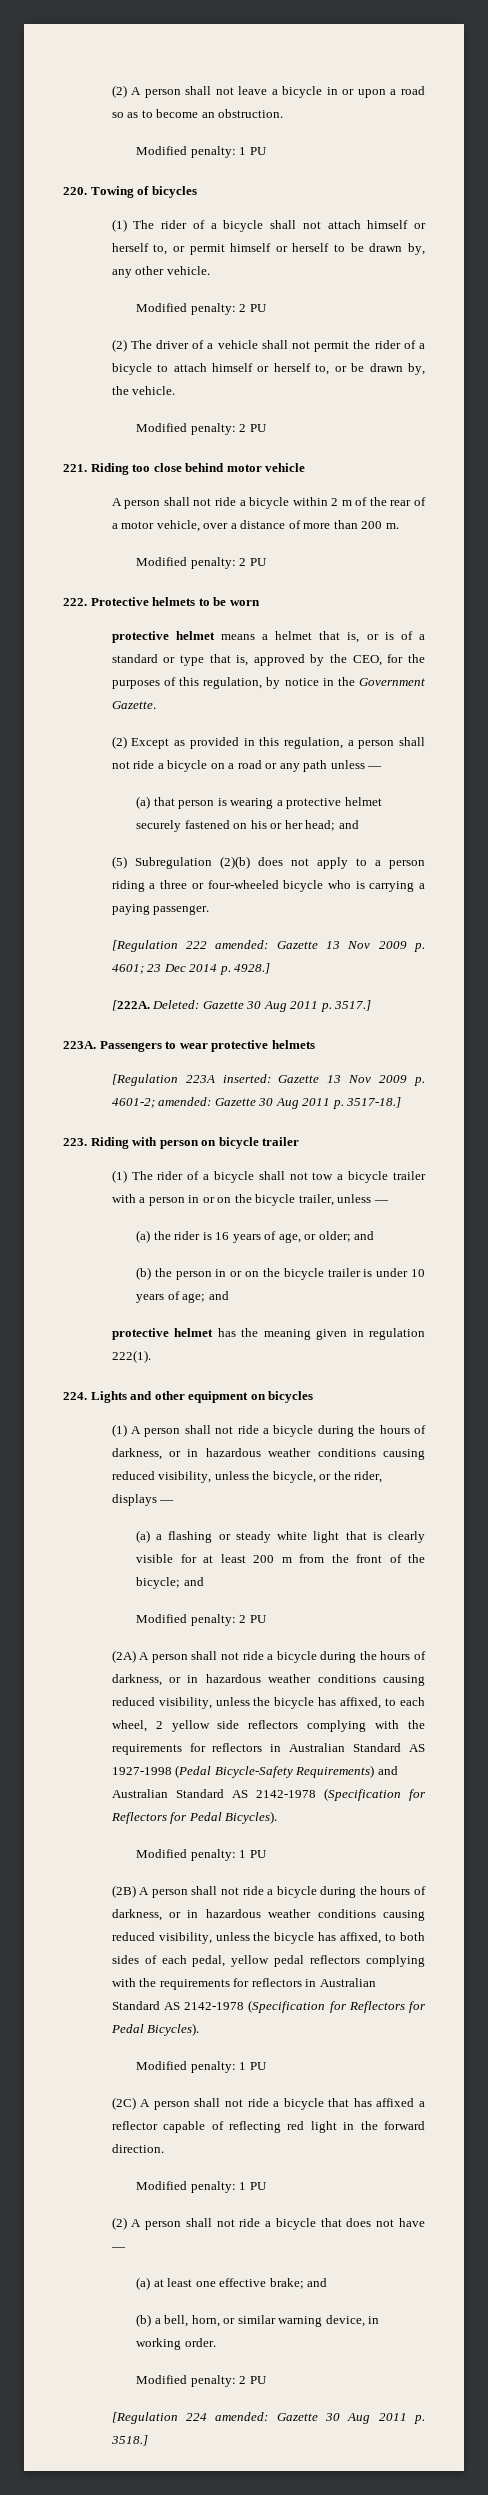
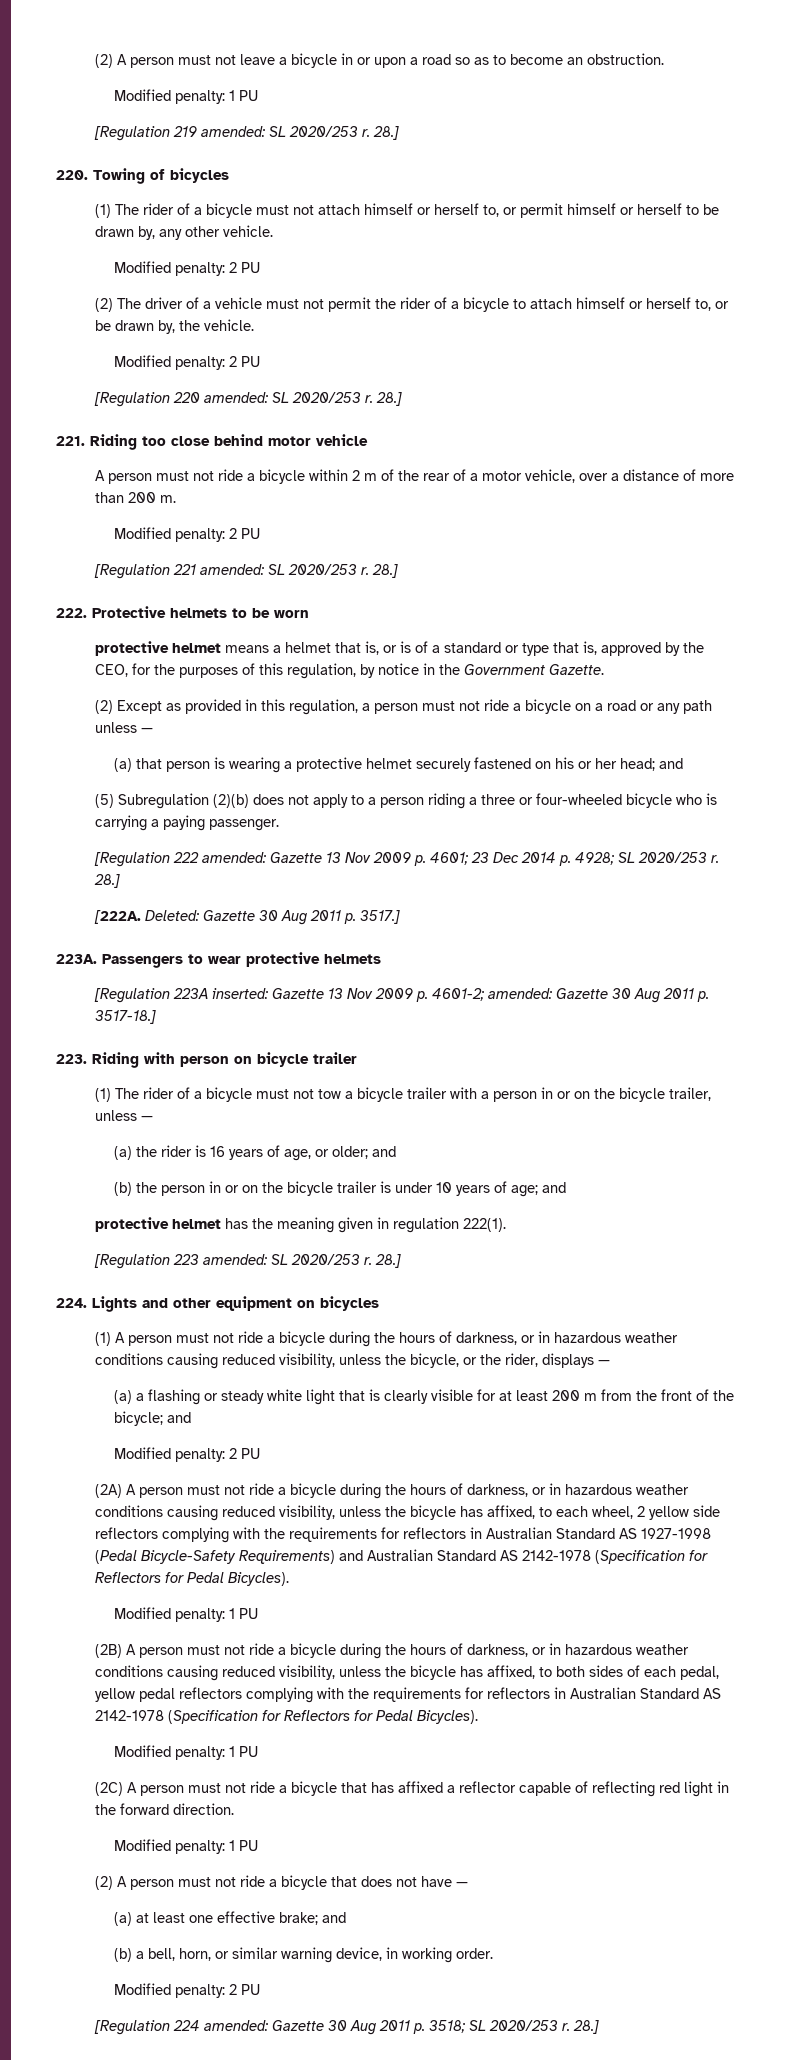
- (2) A person shall not leave a bicycle in or upon a road so as to become an obstruction.
+ (2) A person must not leave a bicycle in or upon a road so as to become an obstruction.
+ [Regulation 219 amended: SL 2020/253 r. 28.]
- (1) The rider of a bicycle shall not attach himself or herself to, or permit himself or herself to be drawn by, any other vehicle.
+ (1) The rider of a bicycle must not attach himself or herself to, or permit himself or herself to be drawn by, any other vehicle.
- (2) The driver of a vehicle shall not permit the rider of a bicycle to attach himself or herself to, or be drawn by, the vehicle.
+ (2) The driver of a vehicle must not permit the rider of a bicycle to attach himself or herself to, or be drawn by, the vehicle.
+ [Regulation 220 amended: SL 2020/253 r. 28.]
- A person shall not ride a bicycle within 2 m of the rear of a motor vehicle, over a distance of more than 200 m.
+ A person must not ride a bicycle within 2 m of the rear of a motor vehicle, over a distance of more than 200 m.
+ [Regulation 221 amended: SL 2020/253 r. 28.]
- (2) Except as provided in this regulation, a person shall not ride a bicycle on a road or any path unless —
+ (2) Except as provided in this regulation, a person must not ride a bicycle on a road or any path unless —
- [Regulation 222 amended: Gazette 13 Nov 2009 p. 4601; 23 Dec 2014 p. 4928.]
+ [Regulation 222 amended: Gazette 13 Nov 2009 p. 4601; 23 Dec 2014 p. 4928; SL 2020/253 r. 28.]
- (1) The rider of a bicycle shall not tow a bicycle trailer with a person in or on the bicycle trailer, unless —
+ (1) The rider of a bicycle must not tow a bicycle trailer with a person in or on the bicycle trailer, unless —
+ [Regulation 223 amended: SL 2020/253 r. 28.]
- (1) A person shall not ride a bicycle during the hours of darkness, or in hazardous weather conditions causing reduced visibility, unless the bicycle, or the rider, displays —
+ (1) A person must not ride a bicycle during the hours of darkness, or in hazardous weather conditions causing reduced visibility, unless the bicycle, or the rider, displays —
- (2A) A person shall not ride a bicycle during the hours of darkness, or in hazardous weather conditions causing reduced visibility, unless the bicycle has affixed, to each wheel, 2 yellow side reflectors complying with the requirements for reflectors in Australian Standard AS 1927-1998 (Pedal Bicycle-Safety Requirements) and Australian Standard AS 2142-1978 (Specification for Reflectors for Pedal Bicycles).
+ (2A) A person must not ride a bicycle during the hours of darkness, or in hazardous weather conditions causing reduced visibility, unless the bicycle has affixed, to each wheel, 2 yellow side reflectors complying with the requirements for reflectors in Australian Standard AS 1927-1998 (Pedal Bicycle-Safety Requirements) and Australian Standard AS 2142-1978 (Specification for Reflectors for Pedal Bicycles).
- (2B) A person shall not ride a bicycle during the hours of darkness, or in hazardous weather conditions causing reduced visibility, unless the bicycle has affixed, to both sides of each pedal, yellow pedal reflectors complying with the requirements for reflectors in Australian Standard AS 2142-1978 (Specification for Reflectors for Pedal Bicycles).
+ (2B) A person must not ride a bicycle during the hours of darkness, or in hazardous weather conditions causing reduced visibility, unless the bicycle has affixed, to both sides of each pedal, yellow pedal reflectors complying with the requirements for reflectors in Australian Standard AS 2142-1978 (Specification for Reflectors for Pedal Bicycles).
- (2C) A person shall not ride a bicycle that has affixed a reflector capable of reflecting red light in the forward direction.
+ (2C) A person must not ride a bicycle that has affixed a reflector capable of reflecting red light in the forward direction.
- (2) A person shall not ride a bicycle that does not have —
+ (2) A person must not ride a bicycle that does not have —
- [Regulation 224 amended: Gazette 30 Aug 2011 p. 3518.]
+ [Regulation 224 amended: Gazette 30 Aug 2011 p. 3518; SL 2020/253 r. 28.]

